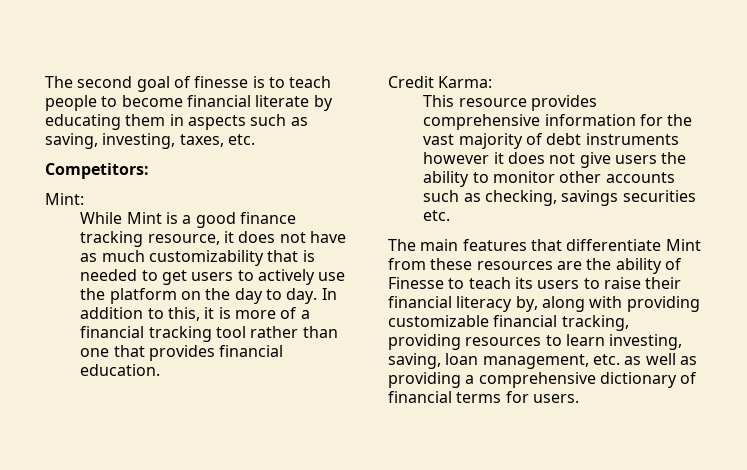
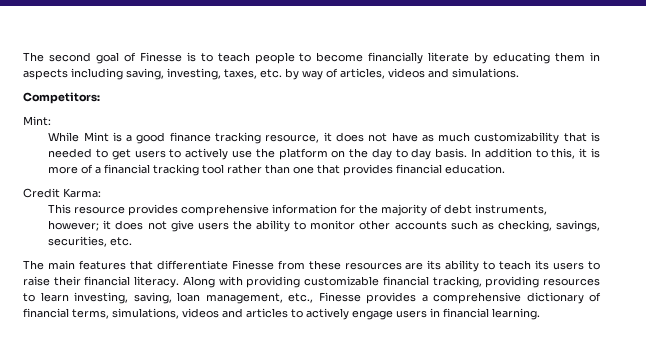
- The second goal of finesse is to teach people to become financial literate by educating them in aspects such as saving, investing, taxes, etc.
+ The second goal of Finesse is to teach people to become financially literate by educating them in aspects including saving, investing, taxes, etc. by way of articles, videos and simulations.
- While Mint is a good finance tracking resource, it does not have as much customizability that is needed to get users to actively use the platform on the day to day.
+ While Mint is a good finance tracking resource, it does not have as much customizability that is needed to get users to actively use the platform on the day to day basis.
- This resource provides comprehensive information for the vast majority of debt instruments however it does not give users the ability to monitor other accounts such as checking, savings securities etc.
+ This resource provides comprehensive information for the majority of debt instruments, however; it does not give users the ability to monitor other accounts such as checking, savings, securities, etc.
- The main features that differentiate Mint from these resources are the ability of Finesse to teach its users to raise their financial literacy by, along with providing customizable financial tracking, providing resources to learn investing, saving, loan management, etc. as well as providing a comprehensive dictionary of financial terms for users.
+ The main features that differentiate Finesse from these resources are its ability to teach its users to raise their financial literacy. Along with providing customizable financial tracking, providing resources to learn investing, saving, loan management, etc., Finesse provides a comprehensive dictionary of financial terms, simulations, videos and articles to actively engage users in financial learning.

